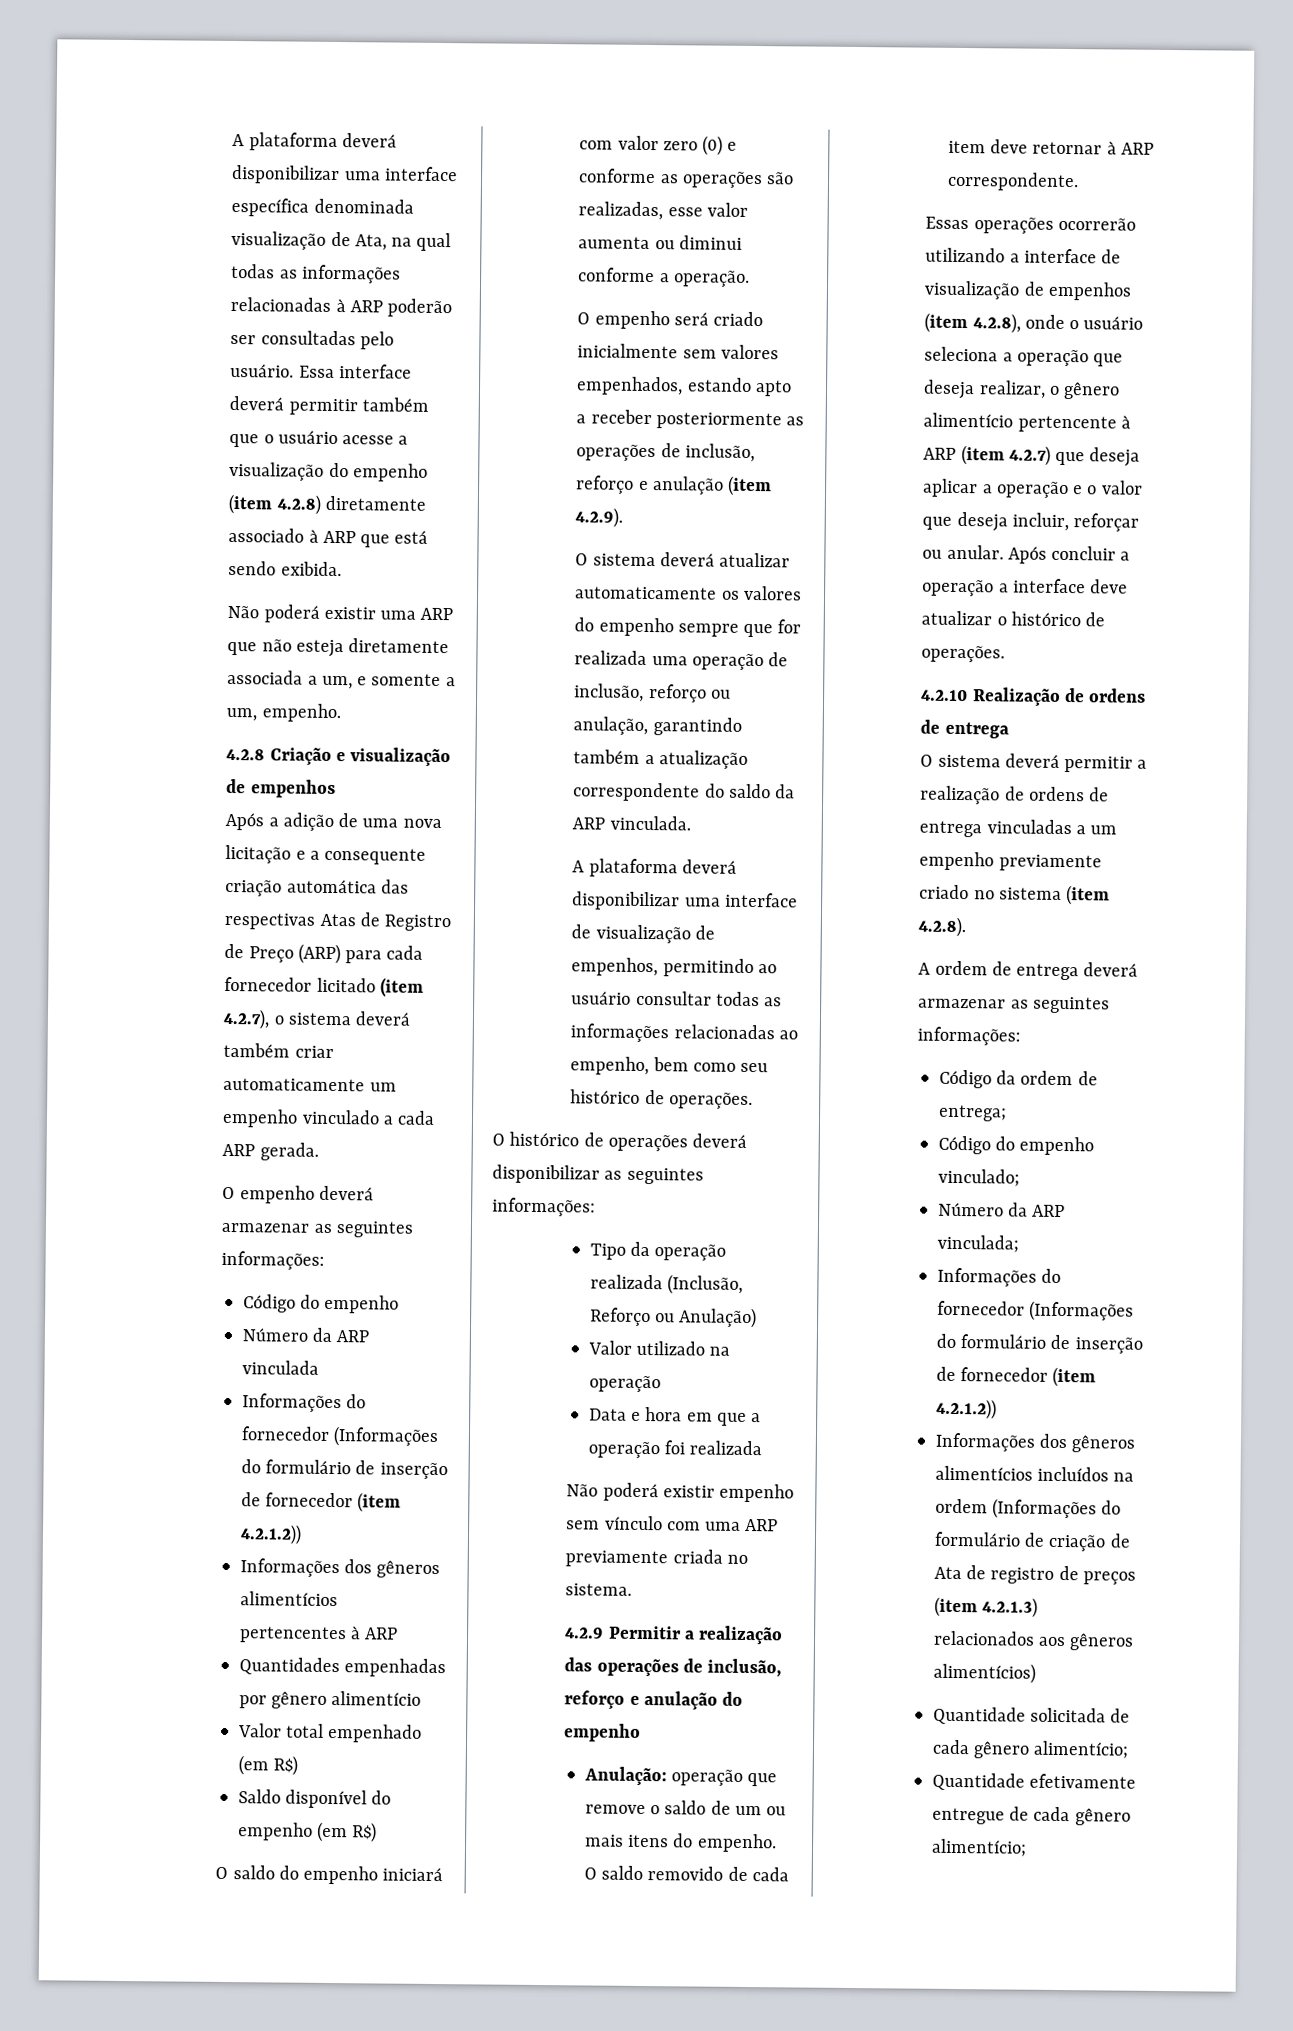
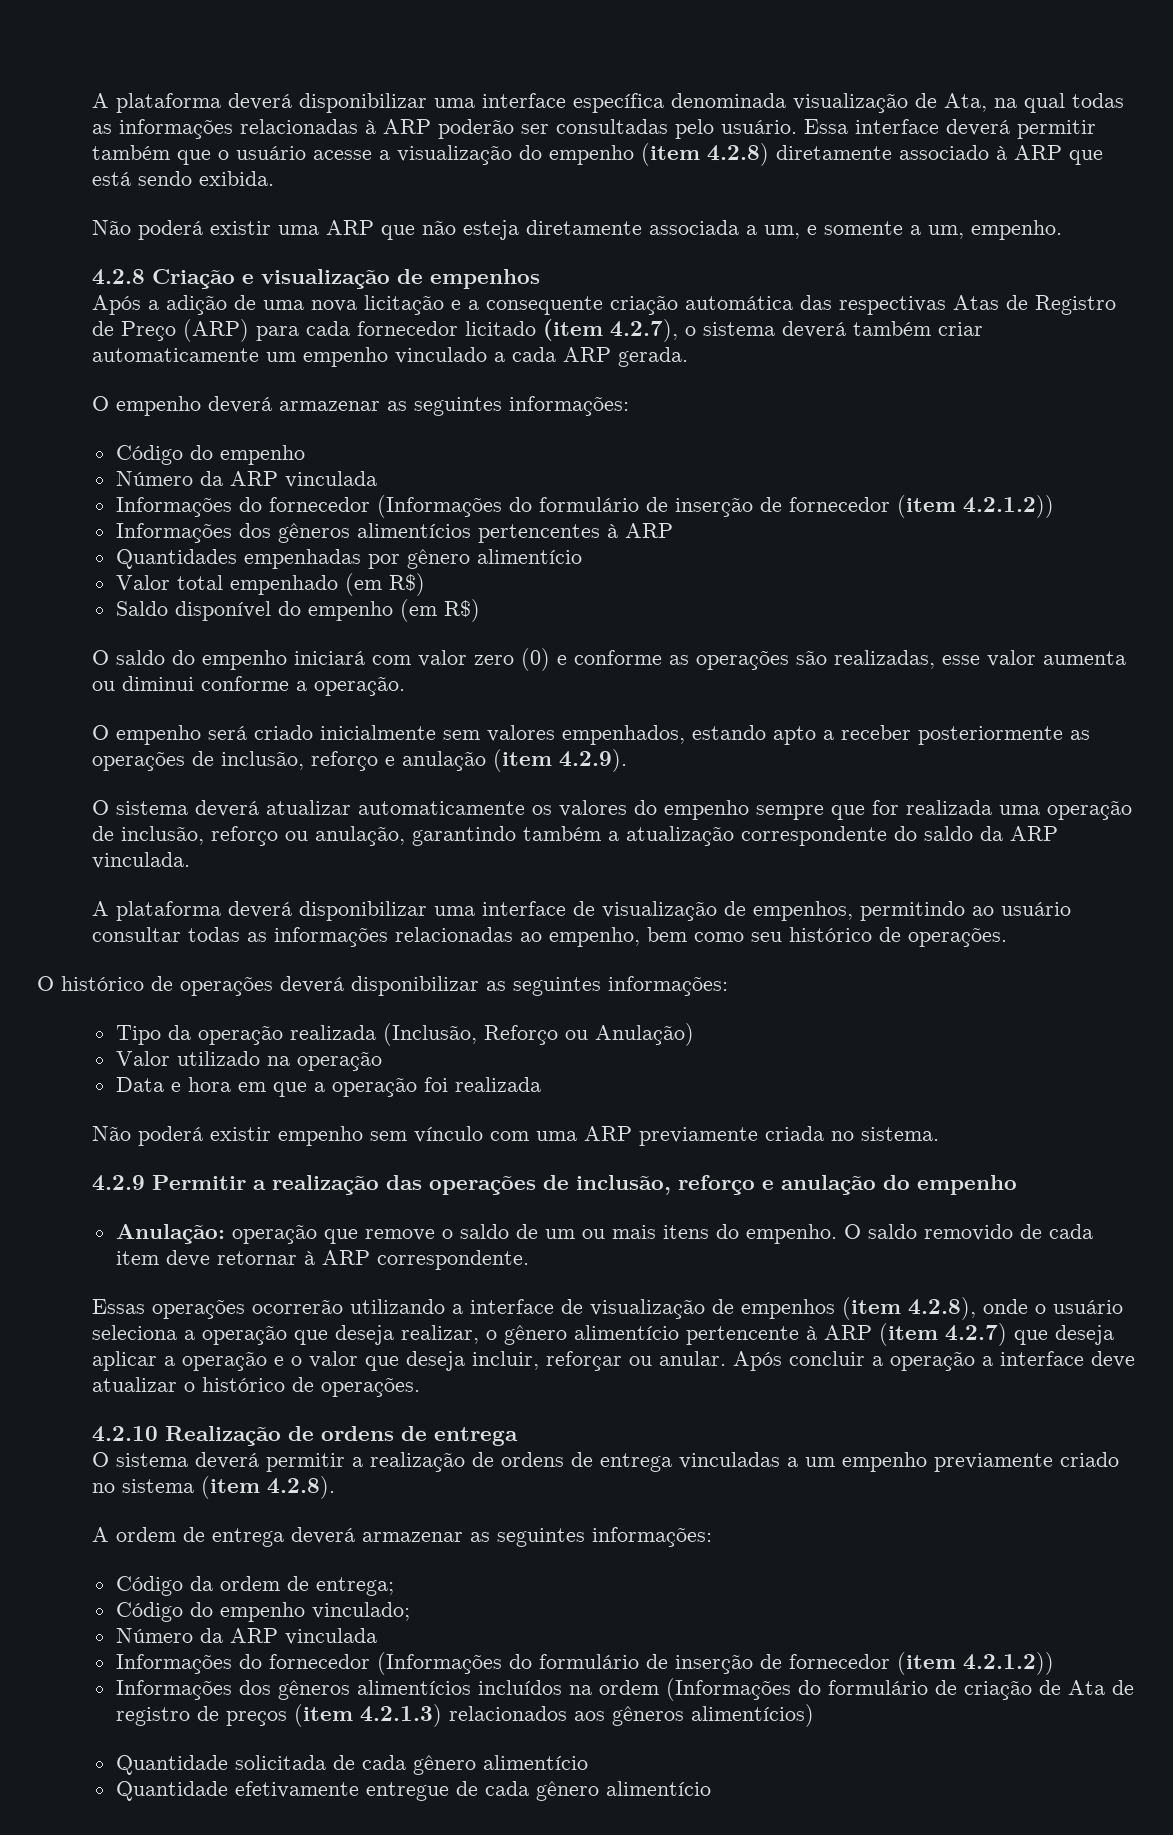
  Código do empenho vinculado;
- Número da ARP vinculada;
+ Número da ARP vinculada
- Quantidade solicitada de cada gênero alimentício;
+ Quantidade solicitada de cada gênero alimentício
- Quantidade efetivamente entregue de cada gênero alimentício;
+ Quantidade efetivamente entregue de cada gênero alimentício

